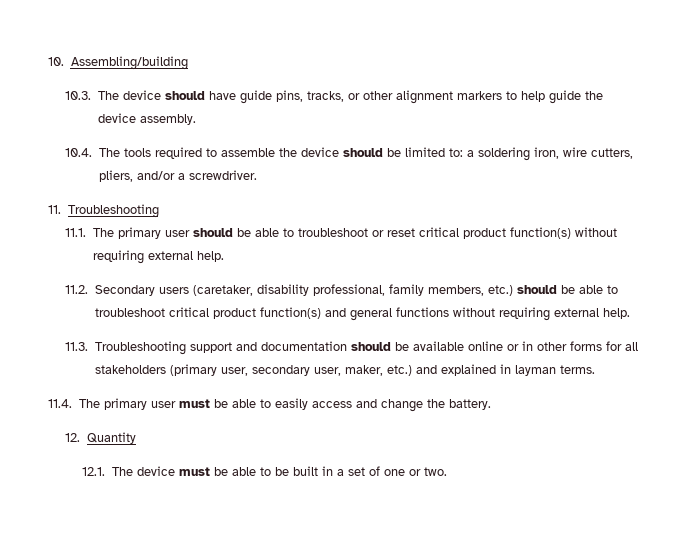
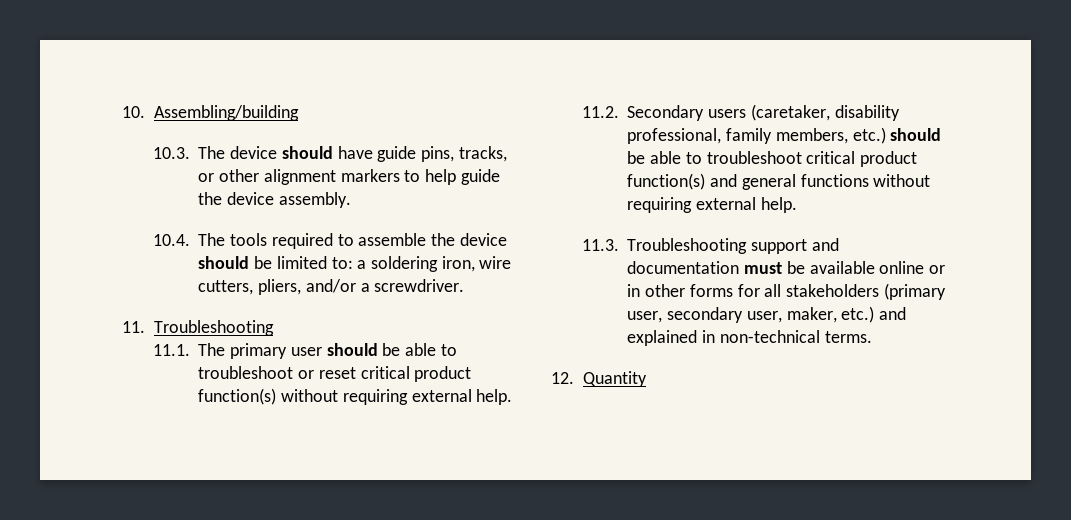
- 11.3. Troubleshooting support and documentation should be available online or in other forms for all stakeholders (primary user, secondary user, maker, etc.) and explained in layman terms.
+ 11.3. Troubleshooting support and documentation must be available online or in other forms for all stakeholders (primary user, secondary user, maker, etc.) and explained in non-technical terms.
- 11.4. The primary user must be able to easily access and change the battery.
  12. Quantity
- 12.1. The device must be able to be built in a set of one or two.

